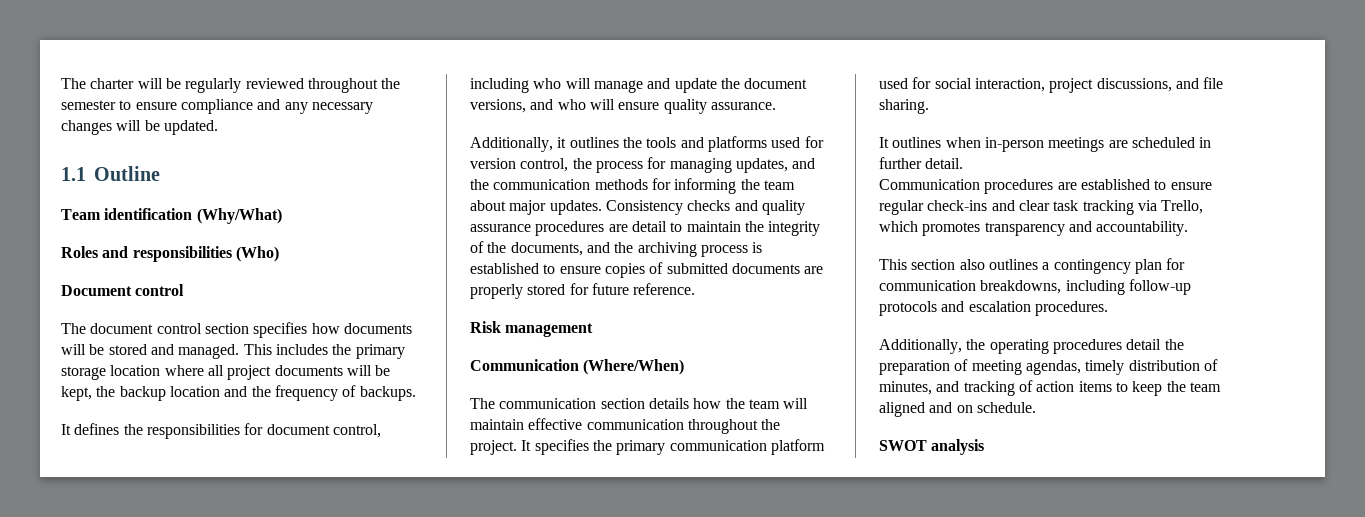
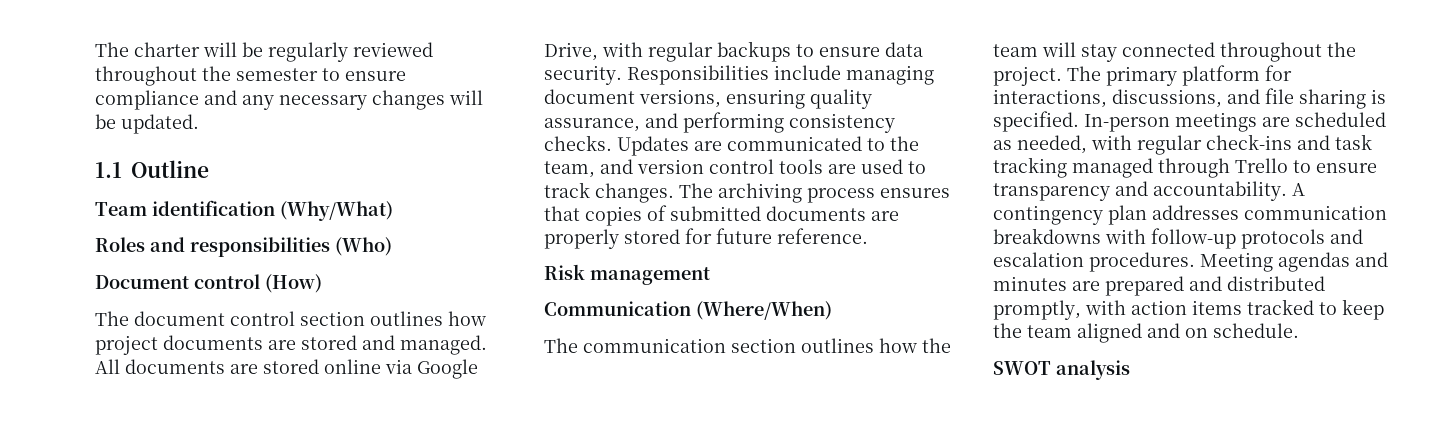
- Document control
+ Document control (How)
- The document control section specifies how documents will be stored and managed. This includes the primary storage location where all project documents will be kept, the backup location and the frequency of backups.
- It defines the responsibilities for document control, including who will manage and update the document versions, and who will ensure quality assurance.
- Additionally, it outlines the tools and platforms used for version control, the process for managing updates, and the communication methods for informing the team about major updates. Consistency checks and quality assurance procedures are detail to maintain the integrity of the documents, and the archiving process is established to ensure copies of submitted documents are properly stored for future reference.
+ The document control section outlines how project documents are stored and managed. All documents are stored online via Google Drive, with regular backups to ensure data security. Responsibilities include managing document versions, ensuring quality assurance, and performing consistency checks. Updates are communicated to the team, and version control tools are used to track changes. The archiving process ensures that copies of submitted documents are properly stored for future reference.
- The communication section details how the team will maintain effective communication throughout the project. It specifies the primary communication platform used for social interaction, project discussions, and file sharing.
- It outlines when in-person meetings are scheduled in further detail.
- Communication procedures are established to ensure regular check-ins and clear task tracking via Trello, which promotes transparency and accountability.
- This section also outlines a contingency plan for communication breakdowns, including follow-up protocols and escalation procedures.
- Additionally, the operating procedures detail the preparation of meeting agendas, timely distribution of minutes, and tracking of action items to keep the team aligned and on schedule.
+ The communication section outlines how the team will stay connected throughout the project. The primary platform for interactions, discussions, and file sharing is specified. In-person meetings are scheduled as needed, with regular check-ins and task tracking managed through Trello to ensure transparency and accountability. A contingency plan addresses communication breakdowns with follow-up protocols and escalation procedures. Meeting agendas and minutes are prepared and distributed promptly, with action items tracked to keep the team aligned and on schedule.

